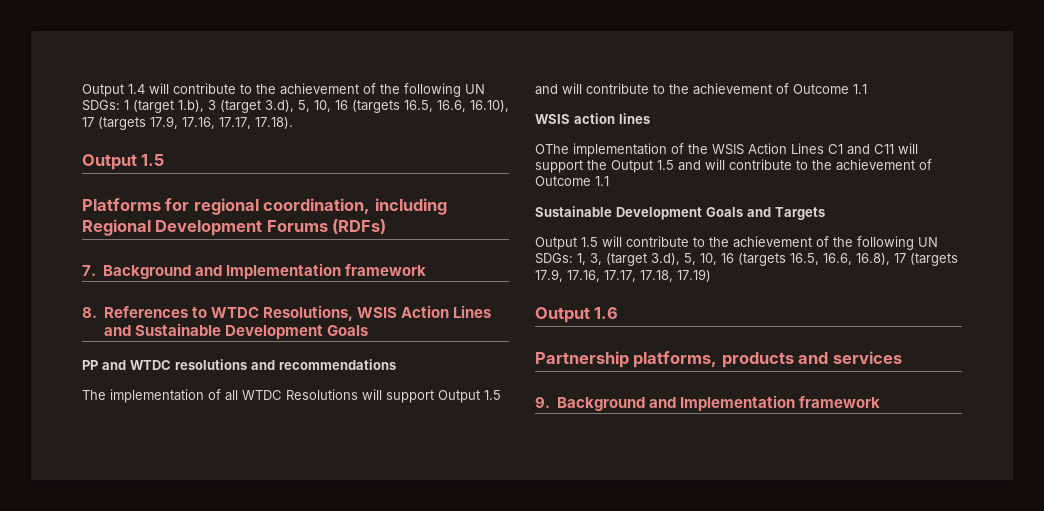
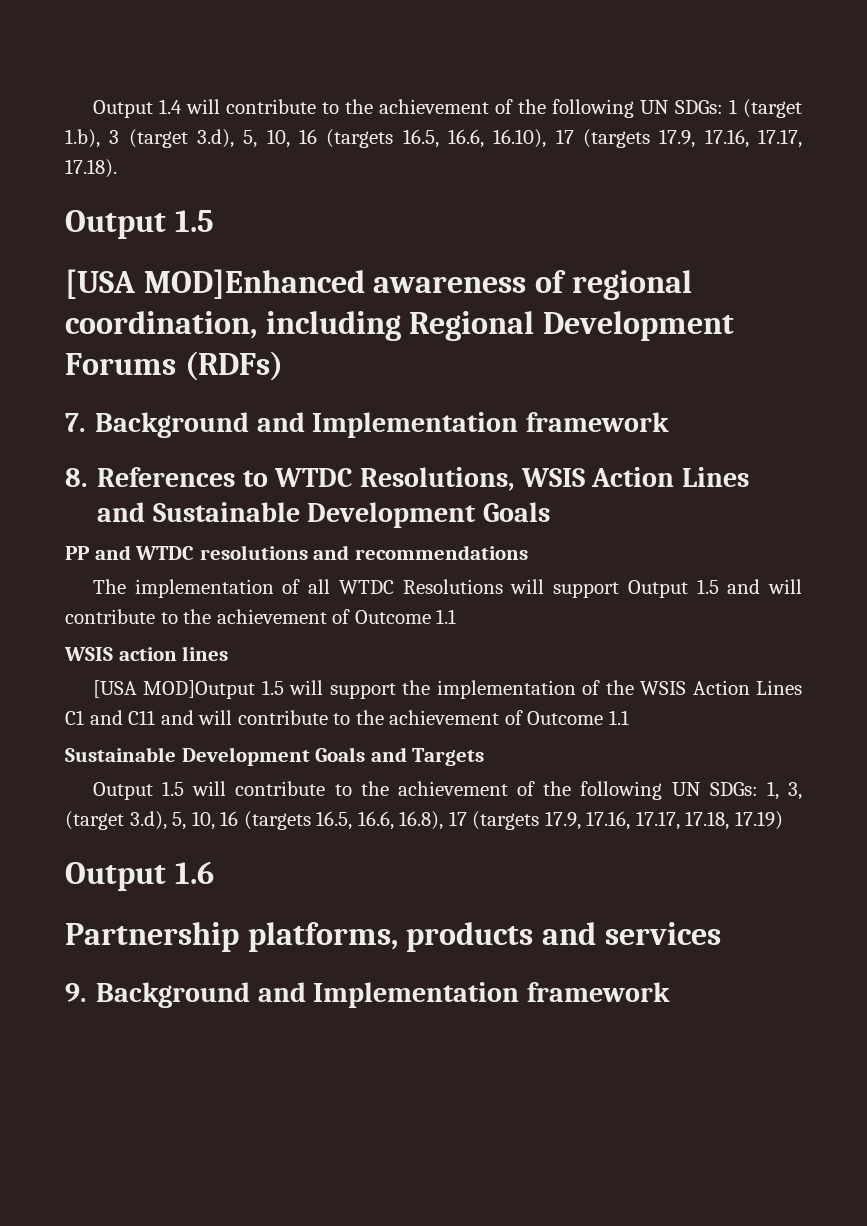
- Platforms for regional coordination, including Regional Development Forums (RDFs)
+ [USA MOD]Enhanced awareness of regional coordination, including Regional Development Forums (RDFs)
- OThe implementation of the WSIS Action Lines C1 and C11 will support the Output 1.5 and will contribute to the achievement of Outcome 1.1
+ [USA MOD]Output 1.5 will support the implementation of the WSIS Action Lines C1 and C11 and will contribute to the achievement of Outcome 1.1

